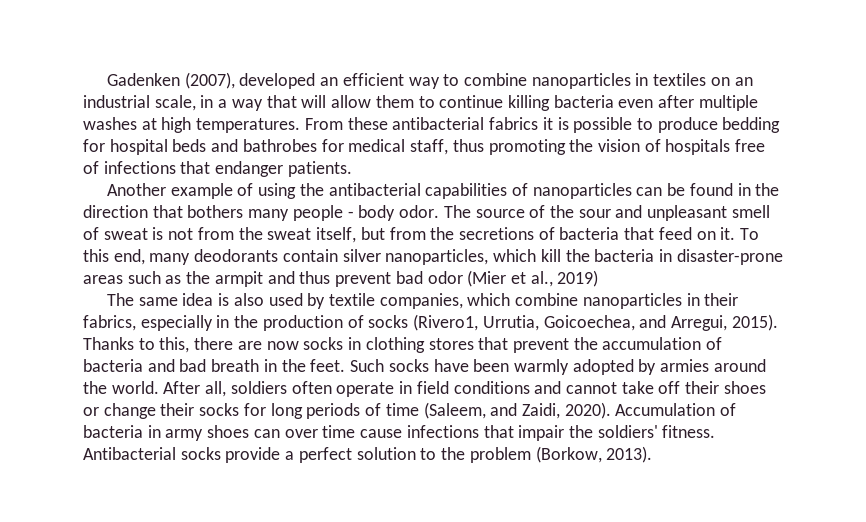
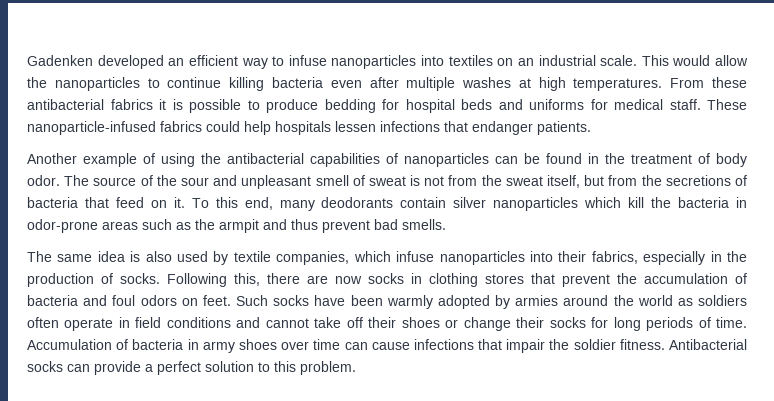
- Gadenken (2007), developed an efficient way to combine nanoparticles in textiles on an industrial scale, in a way that will allow them to continue killing bacteria even after multiple washes at high temperatures.
+ Gadenken developed an efficient way to infuse nanoparticles into textiles on an industrial scale. This would allow the nanoparticles to continue killing bacteria even after multiple washes at high temperatures.
- From these antibacterial fabrics it is possible to produce bedding for hospital beds and bathrobes for medical staff, thus promoting the vision of hospitals free of infections that endanger patients.
+ From these antibacterial fabrics it is possible to produce bedding for hospital beds and uniforms for medical staff. These nanoparticle-infused fabrics could help hospitals lessen infections that endanger patients.
- Another example of using the antibacterial capabilities of nanoparticles can be found in the direction that bothers many people - body odor.
+ Another example of using the antibacterial capabilities of nanoparticles can be found in the treatment of body odor.
- To this end, many deodorants contain silver nanoparticles, which kill the bacteria in disaster-prone areas such as the armpit and thus prevent bad odor (Mier et al., 2019)
+ To this end, many deodorants contain silver nanoparticles which kill the bacteria in odor-prone areas such as the armpit and thus prevent bad smells.
- The same idea is also used by textile companies, which combine nanoparticles in their fabrics, especially in the production of socks (Rivero1, Urrutia, Goicoechea, and Arregui, 2015). Thanks to this, there are now socks in clothing stores that prevent the accumulation of bacteria and bad breath in the feet.
+ The same idea is also used by textile companies, which infuse nanoparticles into their fabrics, especially in the production of socks. Following this, there are now socks in clothing stores that prevent the accumulation of bacteria and foul odors on feet.
- Such socks have been warmly adopted by armies around the world. After all, soldiers often operate in field conditions and cannot take off their shoes or change their socks for long periods of time (Saleem, and Zaidi, 2020).
+ Such socks have been warmly adopted by armies around the world as soldiers often operate in field conditions and cannot take off their shoes or change their socks for long periods of time.
- Accumulation of bacteria in army shoes can over time cause infections that impair the soldiers' fitness.
+ Accumulation of bacteria in army shoes over time can cause infections that impair the soldier fitness.
- Antibacterial socks provide a perfect solution to the problem (Borkow, 2013).
+ Antibacterial socks can provide a perfect solution to this problem.

